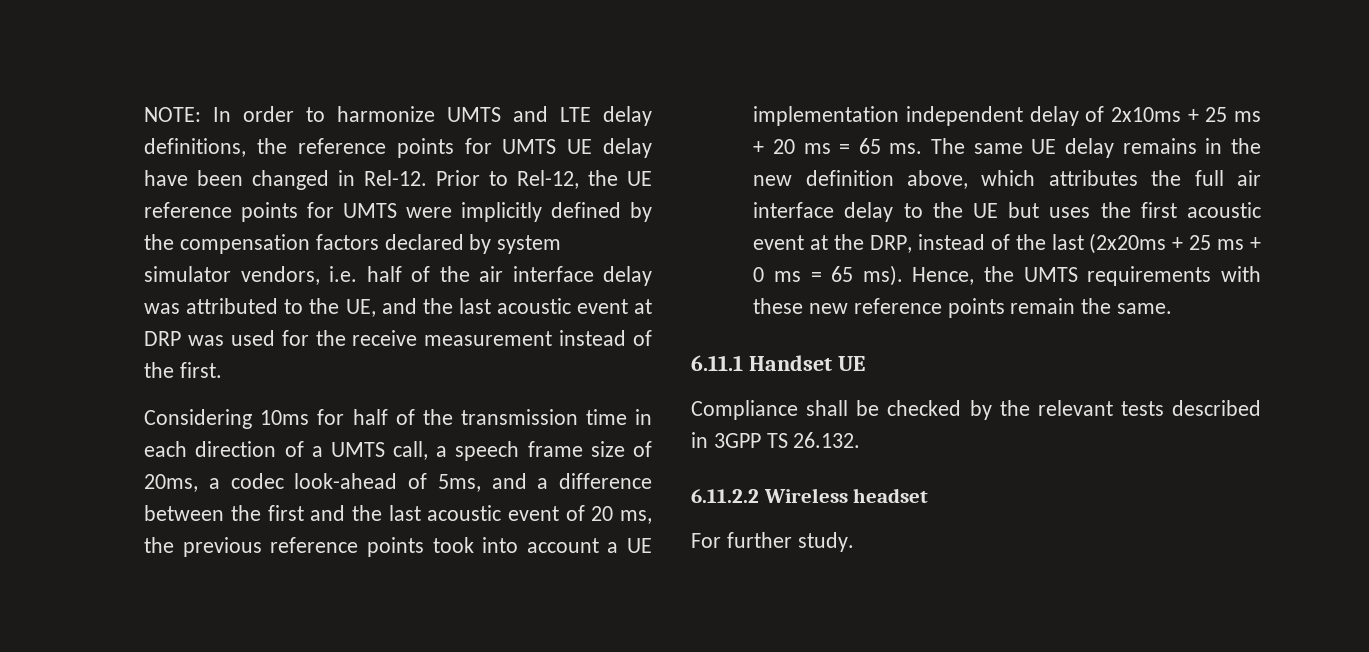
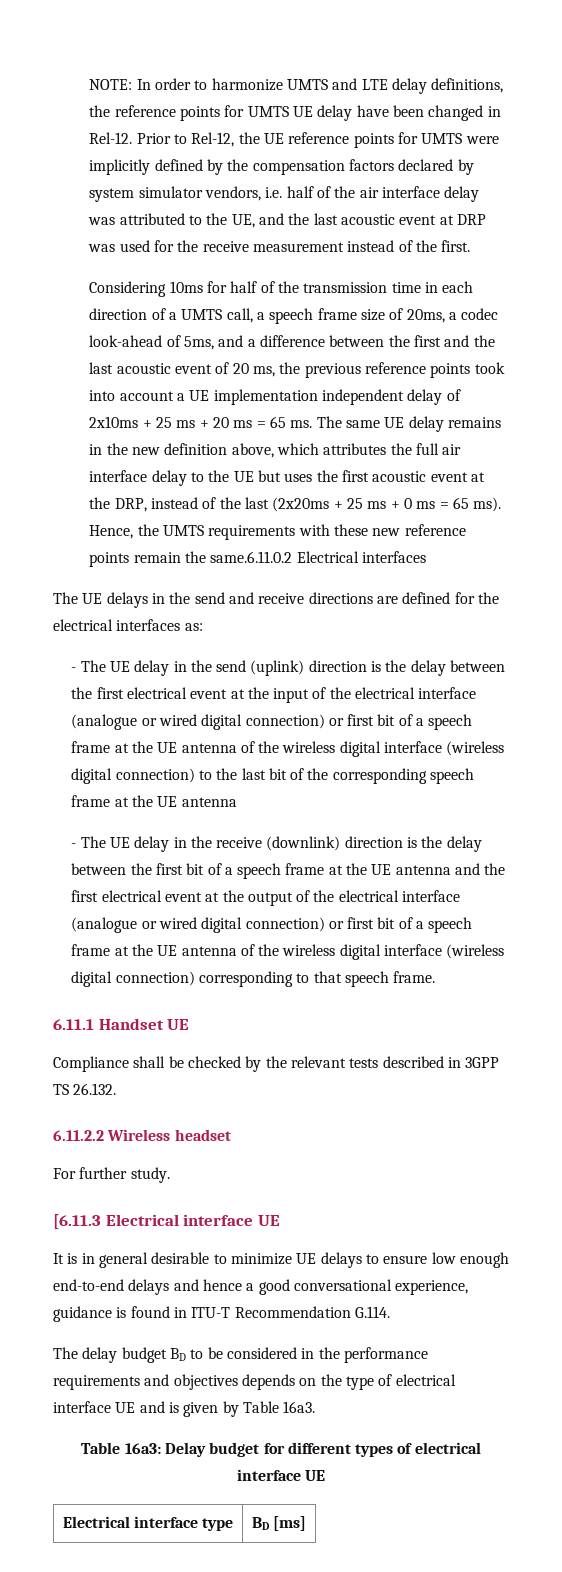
- Hence, the UMTS requirements with these new reference points remain the same.
+ Hence, the UMTS requirements with these new reference points remain the same.6.11.0.2 Electrical interfaces
+ The UE delays in the send and receive directions are defined for the electrical interfaces as:
+ - The UE delay in the send (uplink) direction is the delay between the first electrical event at the input of the electrical interface (analogue or wired digital connection) or first bit of a speech frame at the UE antenna of the wireless digital interface (wireless digital connection) to the last bit of the corresponding speech frame at the UE antenna
+ - The UE delay in the receive (downlink) direction is the delay between the first bit of a speech frame at the UE antenna and the first electrical event at the output of the electrical interface (analogue or wired digital connection) or first bit of a speech frame at the UE antenna of the wireless digital interface (wireless digital connection) corresponding to that speech frame.
+ [6.11.3 Electrical interface UE
+ It is in general desirable to minimize UE delays to ensure low enough end-to-end delays and hence a good conversational experience, guidance is found in ITU-T Recommendation G.114.
+ The delay budget BD to be considered in the performance requirements and objectives depends on the type of electrical interface UE and is given by Table 16a3.
+ Table 16a3: Delay budget for different types of electrical interface UE
+ Electrical interface type | BD [ms]

